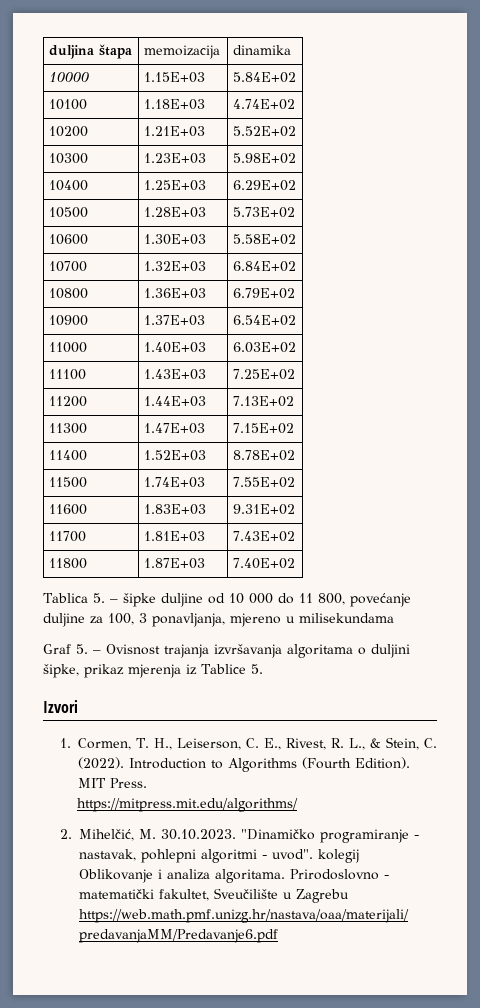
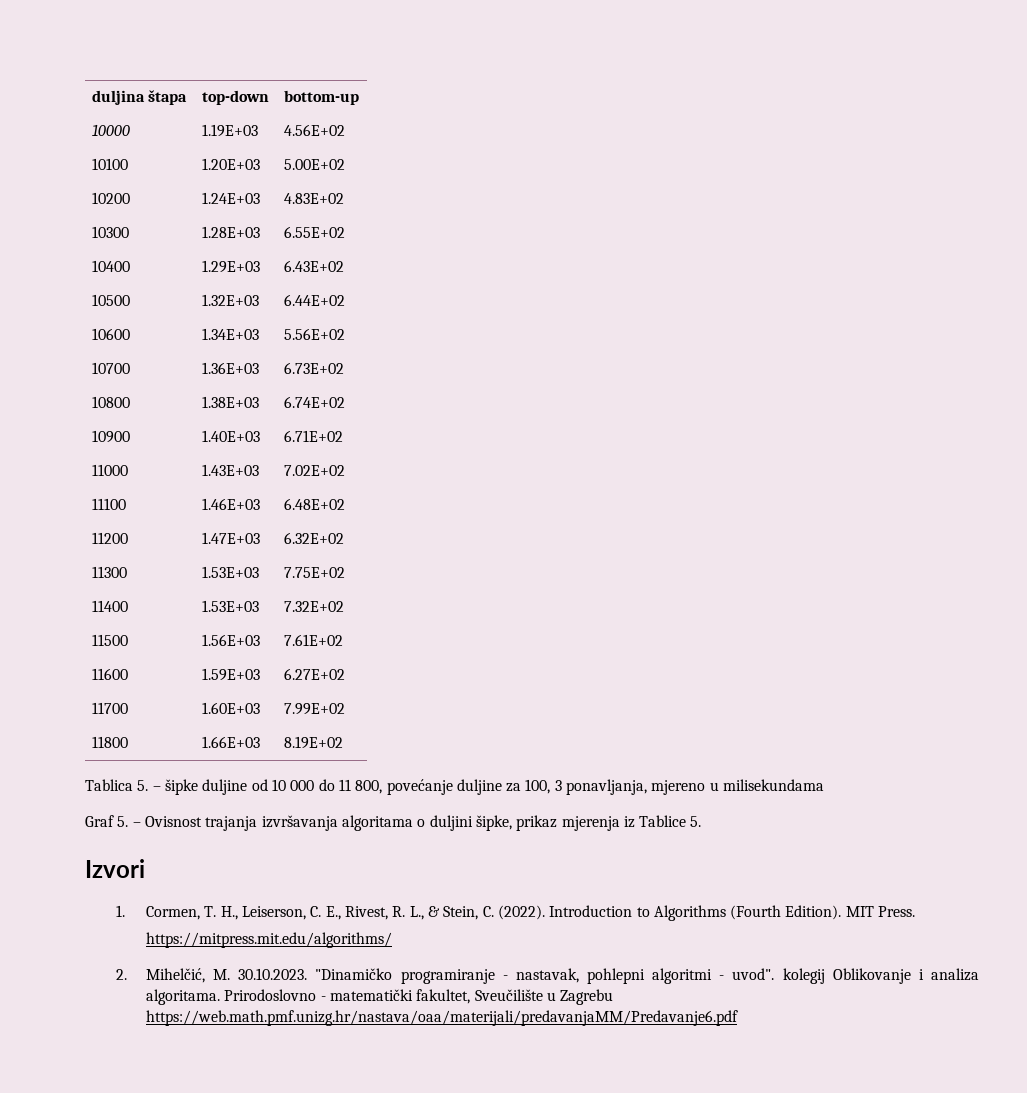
- duljina štapa | memoizacija | dinamika
+ duljina štapa | top-down | bottom-up
- 10000 | 1.15E+03 | 5.84E+02
+ 10000 | 1.19E+03 | 4.56E+02
- 10100 | 1.18E+03 | 4.74E+02
+ 10100 | 1.20E+03 | 5.00E+02
- 10200 | 1.21E+03 | 5.52E+02
+ 10200 | 1.24E+03 | 4.83E+02
- 10300 | 1.23E+03 | 5.98E+02
+ 10300 | 1.28E+03 | 6.55E+02
- 10400 | 1.25E+03 | 6.29E+02
+ 10400 | 1.29E+03 | 6.43E+02
- 10500 | 1.28E+03 | 5.73E+02
+ 10500 | 1.32E+03 | 6.44E+02
- 10600 | 1.30E+03 | 5.58E+02
+ 10600 | 1.34E+03 | 5.56E+02
- 10700 | 1.32E+03 | 6.84E+02
+ 10700 | 1.36E+03 | 6.73E+02
- 10800 | 1.36E+03 | 6.79E+02
+ 10800 | 1.38E+03 | 6.74E+02
- 10900 | 1.37E+03 | 6.54E+02
+ 10900 | 1.40E+03 | 6.71E+02
- 11000 | 1.40E+03 | 6.03E+02
+ 11000 | 1.43E+03 | 7.02E+02
- 11100 | 1.43E+03 | 7.25E+02
+ 11100 | 1.46E+03 | 6.48E+02
- 11200 | 1.44E+03 | 7.13E+02
+ 11200 | 1.47E+03 | 6.32E+02
- 11300 | 1.47E+03 | 7.15E+02
+ 11300 | 1.53E+03 | 7.75E+02
- 11400 | 1.52E+03 | 8.78E+02
+ 11400 | 1.53E+03 | 7.32E+02
- 11500 | 1.74E+03 | 7.55E+02
+ 11500 | 1.56E+03 | 7.61E+02
- 11600 | 1.83E+03 | 9.31E+02
+ 11600 | 1.59E+03 | 6.27E+02
- 11700 | 1.81E+03 | 7.43E+02
+ 11700 | 1.60E+03 | 7.99E+02
- 11800 | 1.87E+03 | 7.40E+02
+ 11800 | 1.66E+03 | 8.19E+02

